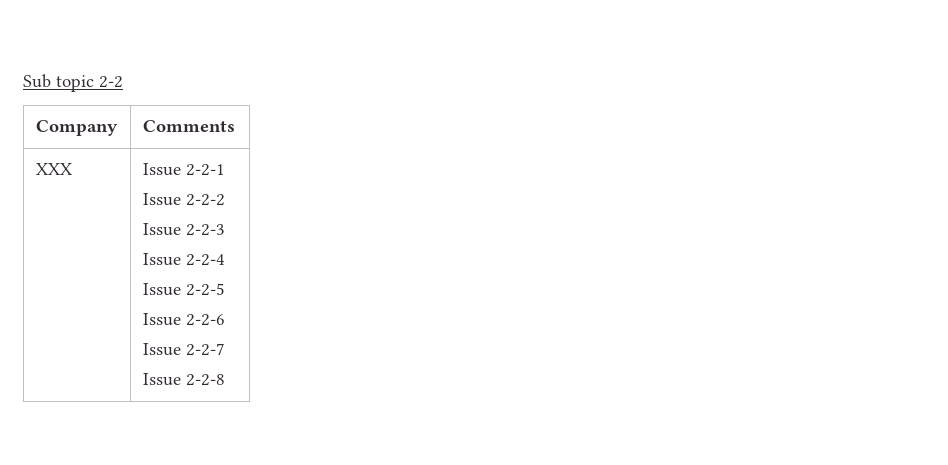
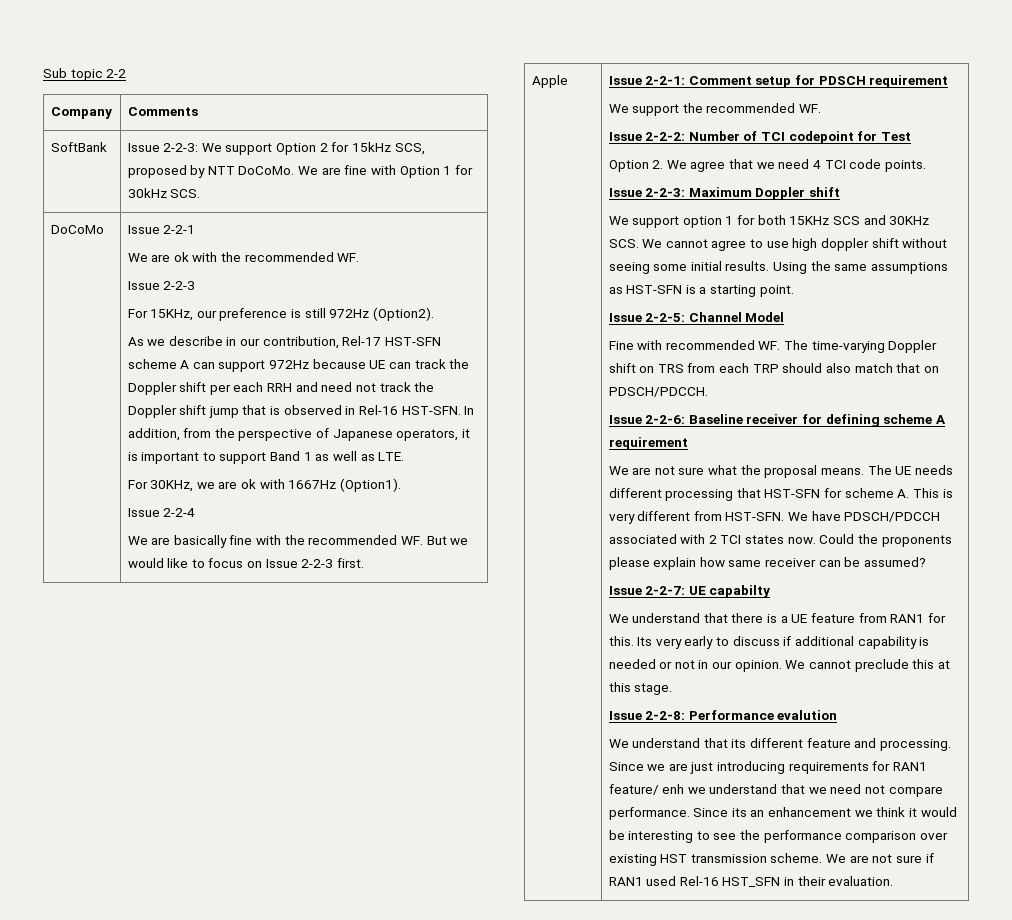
- XXX | Issue 2-2-1
- Issue 2-2-2
+ SoftBank | Issue 2-2-3: We support Option 2 for 15kHz SCS, proposed by NTT DoCoMo. We are fine with Option 1 for 30kHz SCS.
+ DoCoMo | Issue 2-2-1
+ We are ok with the recommended WF.
  Issue 2-2-3
+ For 15KHz, our preference is still 972Hz (Option2).
+ As we describe in our contribution, Rel-17 HST-SFN scheme A can support 972Hz because UE can track the Doppler shift per each RRH and need not track the Doppler shift jump that is observed in Rel-16 HST-SFN. In addition, from the perspective of Japanese operators, it is important to support Band 1 as well as LTE.
+ For 30KHz, we are ok with 1667Hz (Option1).
  Issue 2-2-4
- Issue 2-2-5
- Issue 2-2-6
- Issue 2-2-7
- Issue 2-2-8
+ We are basically fine with the recommended WF. But we would like to focus on Issue 2-2-3 first.
+ Apple | Issue 2-2-1: Comment setup for PDSCH requirement
+ We support the recommended WF.
+ Issue 2-2-2: Number of TCI codepoint for Test
+ Option 2. We agree that we need 4 TCI code points.
+ Issue 2-2-3: Maximum Doppler shift
+ We support option 1 for both 15KHz SCS and 30KHz SCS. We cannot agree to use high doppler shift without seeing some initial results. Using the same assumptions as HST-SFN is a starting point.
+ Issue 2-2-5: Channel Model
+ Fine with recommended WF. The time-varying Doppler shift on TRS from each TRP should also match that on PDSCH/PDCCH.
+ Issue 2-2-6: Baseline receiver for defining scheme A requirement
+ We are not sure what the proposal means. The UE needs different processing that HST-SFN for scheme A. This is very different from HST-SFN. We have PDSCH/PDCCH associated with 2 TCI states now. Could the proponents please explain how same receiver can be assumed?
+ Issue 2-2-7: UE capabilty
+ We understand that there is a UE feature from RAN1 for this. Its very early to discuss if additional capability is needed or not in our opinion. We cannot preclude this at this stage.
+ Issue 2-2-8: Performance evalution
+ We understand that its different feature and processing. Since we are just introducing requirements for RAN1 feature/ enh we understand that we need not compare performance. Since its an enhancement we think it would be interesting to see the performance comparison over existing HST transmission scheme. We are not sure if RAN1 used Rel-16 HST_SFN in their evaluation.

